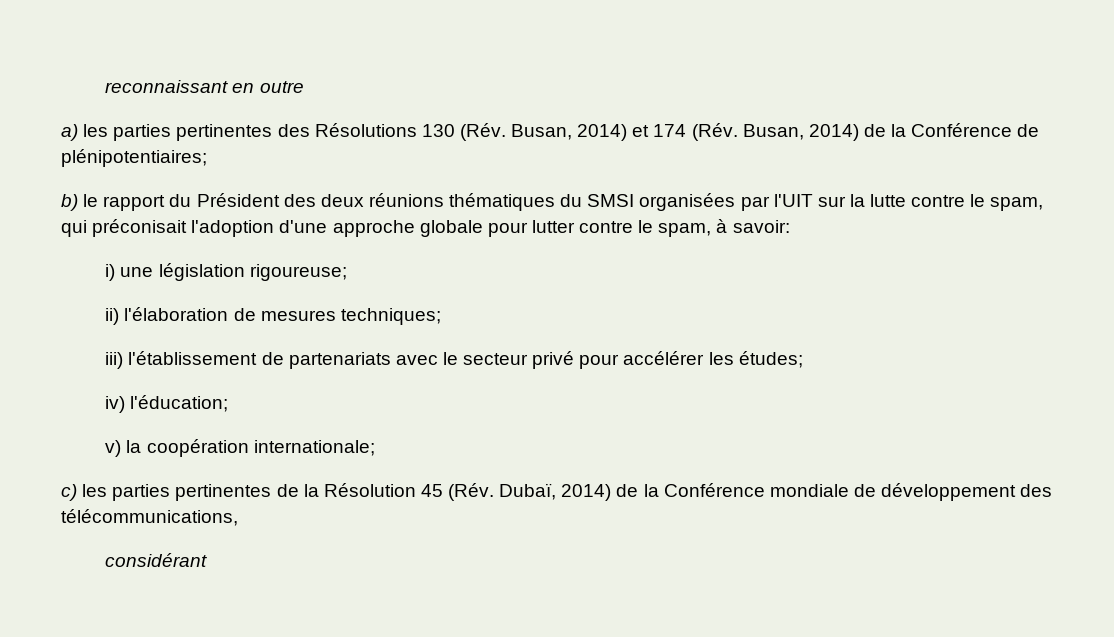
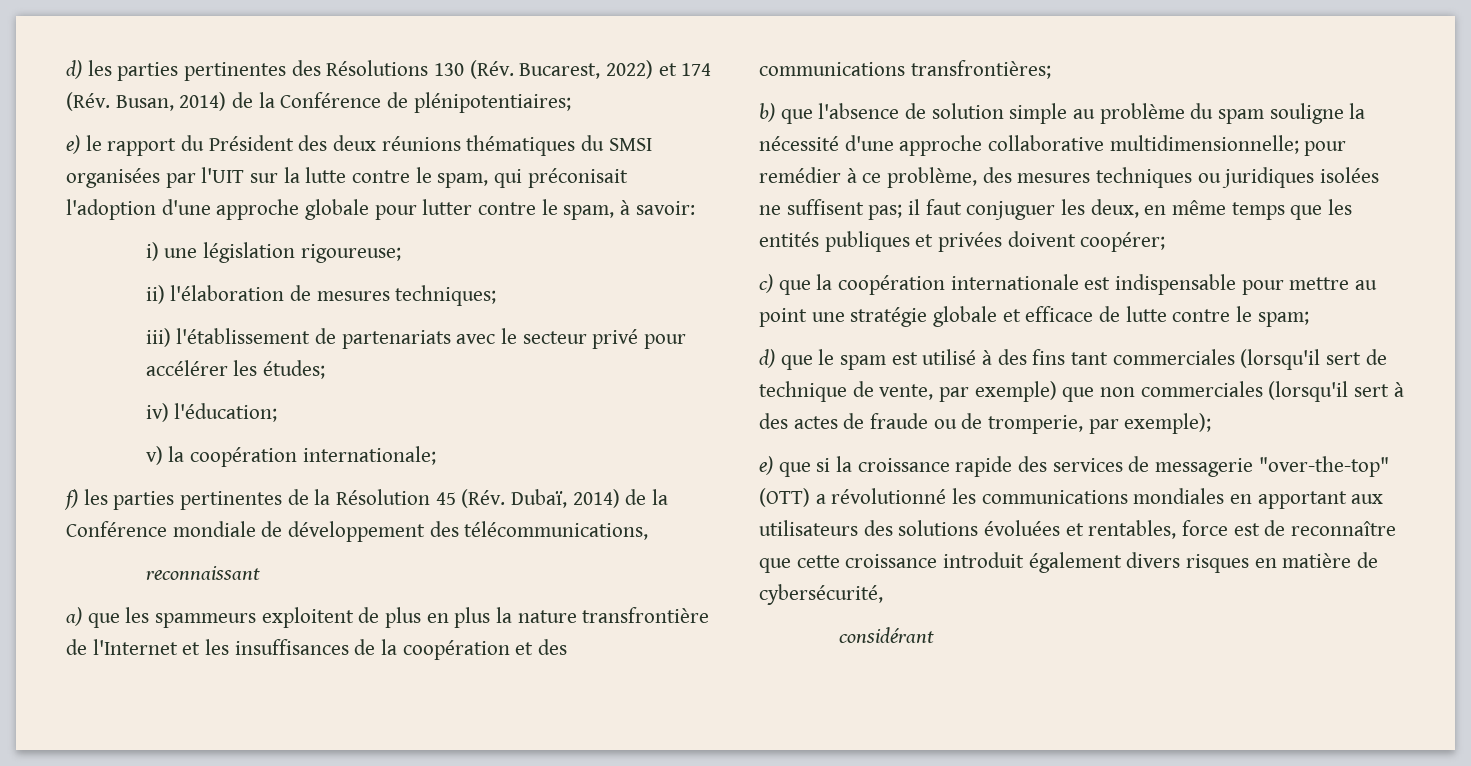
- reconnaissant en outre
- a) les parties pertinentes des Résolutions 130 (Rév. Busan, 2014) et 174 (Rév. Busan, 2014) de la Conférence de plénipotentiaires;
+ d) les parties pertinentes des Résolutions 130 (Rév. Bucarest, 2022) et 174 (Rév. Busan, 2014) de la Conférence de plénipotentiaires;
- b) le rapport du Président des deux réunions thématiques du SMSI organisées par l'UIT sur la lutte contre le spam, qui préconisait l'adoption d'une approche globale pour lutter contre le spam, à savoir:
+ e) le rapport du Président des deux réunions thématiques du SMSI organisées par l'UIT sur la lutte contre le spam, qui préconisait l'adoption d'une approche globale pour lutter contre le spam, à savoir:
- c) les parties pertinentes de la Résolution 45 (Rév. Dubaï, 2014) de la Conférence mondiale de développement des télécommunications,
+ f) les parties pertinentes de la Résolution 45 (Rév. Dubaï, 2014) de la Conférence mondiale de développement des télécommunications,
+ reconnaissant
+ a) que les spammeurs exploitent de plus en plus la nature transfrontière de l'Internet et les insuffisances de la coopération et des communications transfrontières;
+ b) que l'absence de solution simple au problème du spam souligne la nécessité d'une approche collaborative multidimensionnelle; pour remédier à ce problème, des mesures techniques ou juridiques isolées ne suffisent pas; il faut conjuguer les deux, en même temps que les entités publiques et privées doivent coopérer;
+ c) que la coopération internationale est indispensable pour mettre au point une stratégie globale et efficace de lutte contre le spam;
+ d) que le spam est utilisé à des fins tant commerciales (lorsqu'il sert de technique de vente, par exemple) que non commerciales (lorsqu'il sert à des actes de fraude ou de tromperie, par exemple);
+ e) que si la croissance rapide des services de messagerie "over-the-top" (OTT) a révolutionné les communications mondiales en apportant aux utilisateurs des solutions évoluées et rentables, force est de reconnaître que cette croissance introduit également divers risques en matière de cybersécurité,

